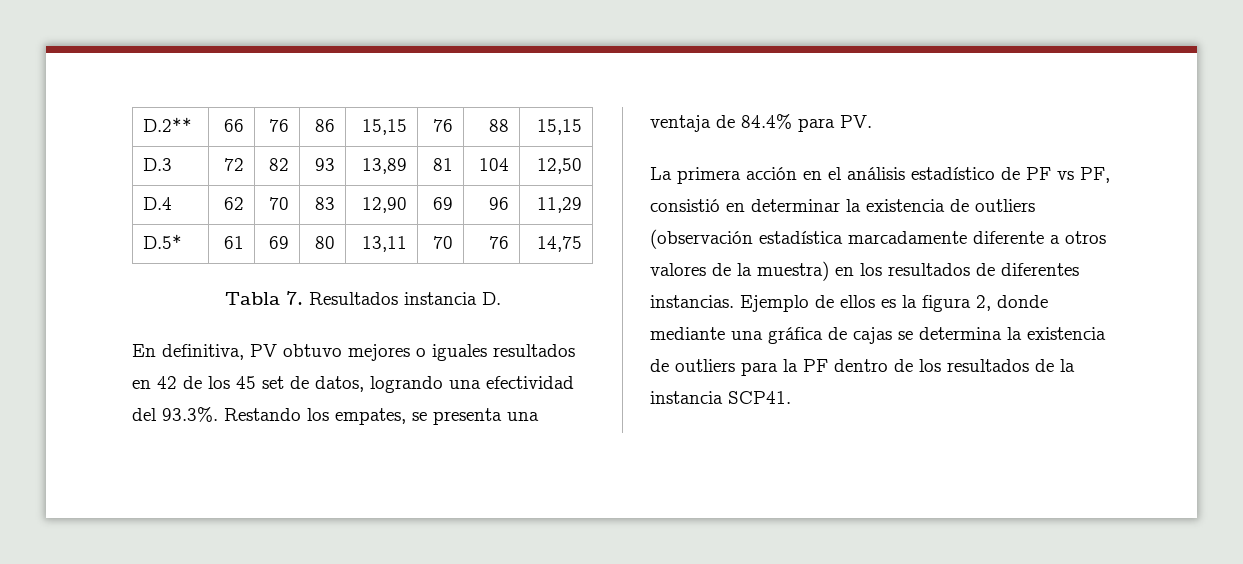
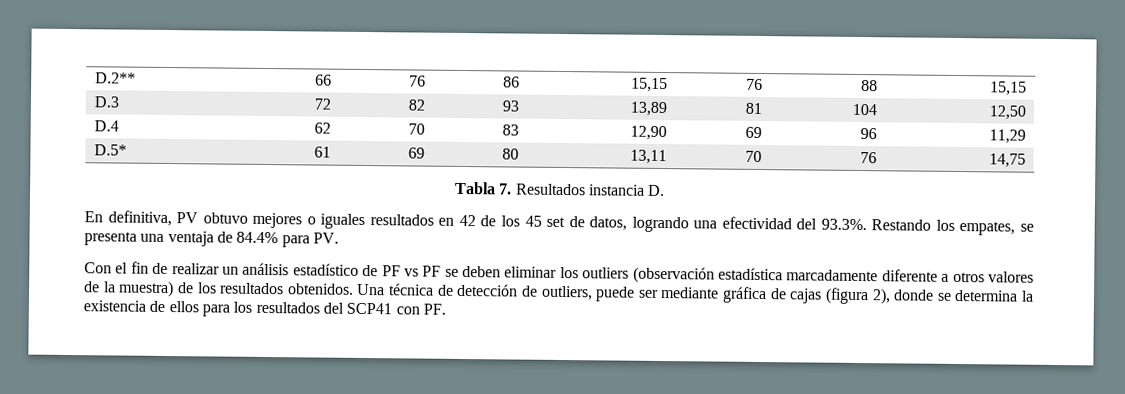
- La primera acción en el análisis estadístico de PF vs PF, consistió en determinar la existencia de outliers (observación estadística marcadamente diferente a otros valores de la muestra) en los resultados de diferentes instancias. Ejemplo de ellos es la figura 2, donde mediante una gráfica de cajas se determina la existencia de outliers para la PF dentro de los resultados de la instancia SCP41.
+ Con el fin de realizar un análisis estadístico de PF vs PF se deben eliminar los outliers (observación estadística marcadamente diferente a otros valores de la muestra) de los resultados obtenidos. Una técnica de detección de outliers, puede ser mediante gráfica de cajas (figura 2), donde se determina la existencia de ellos para los resultados del SCP41 con PF.

